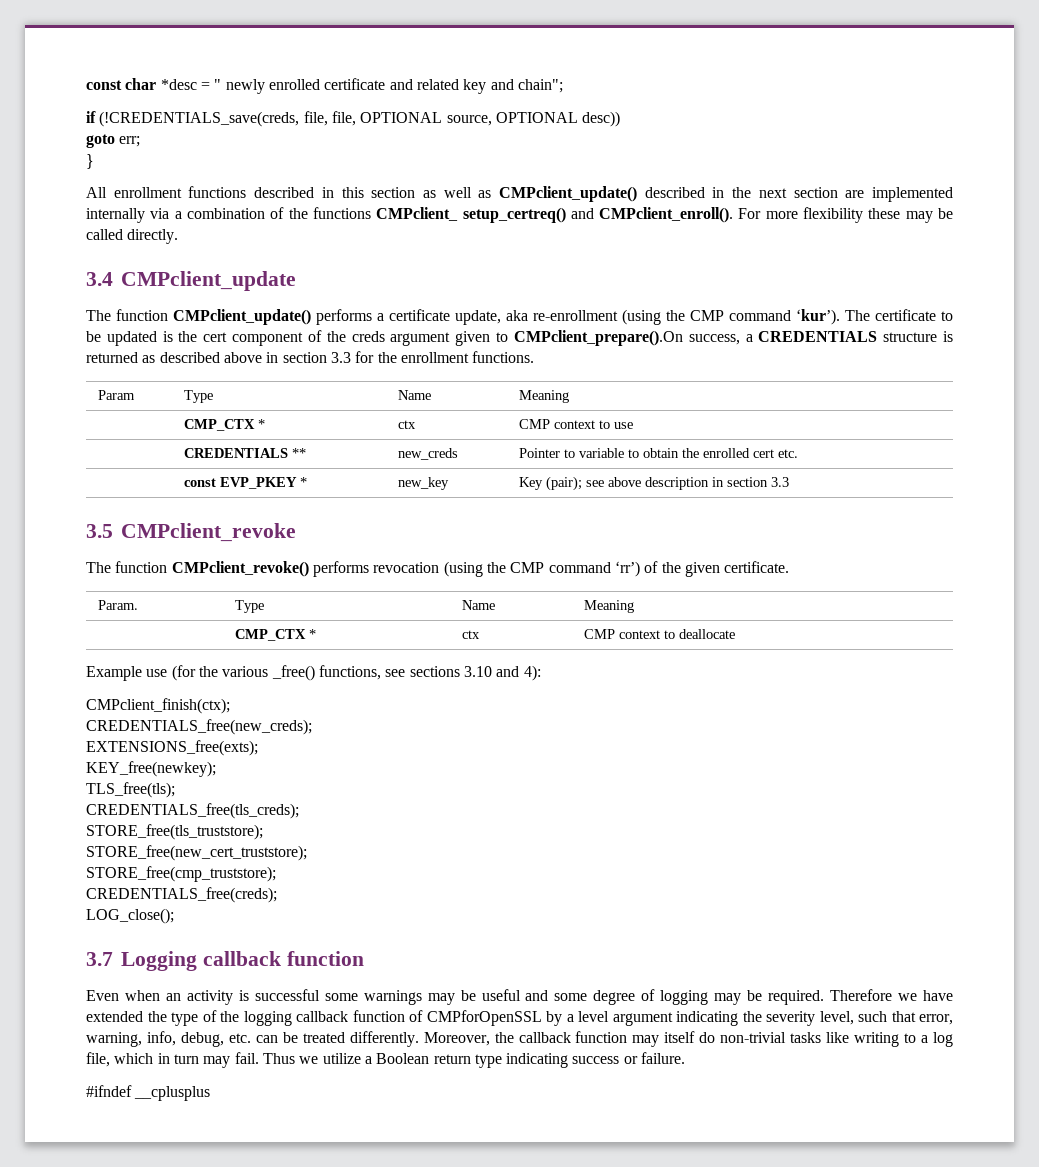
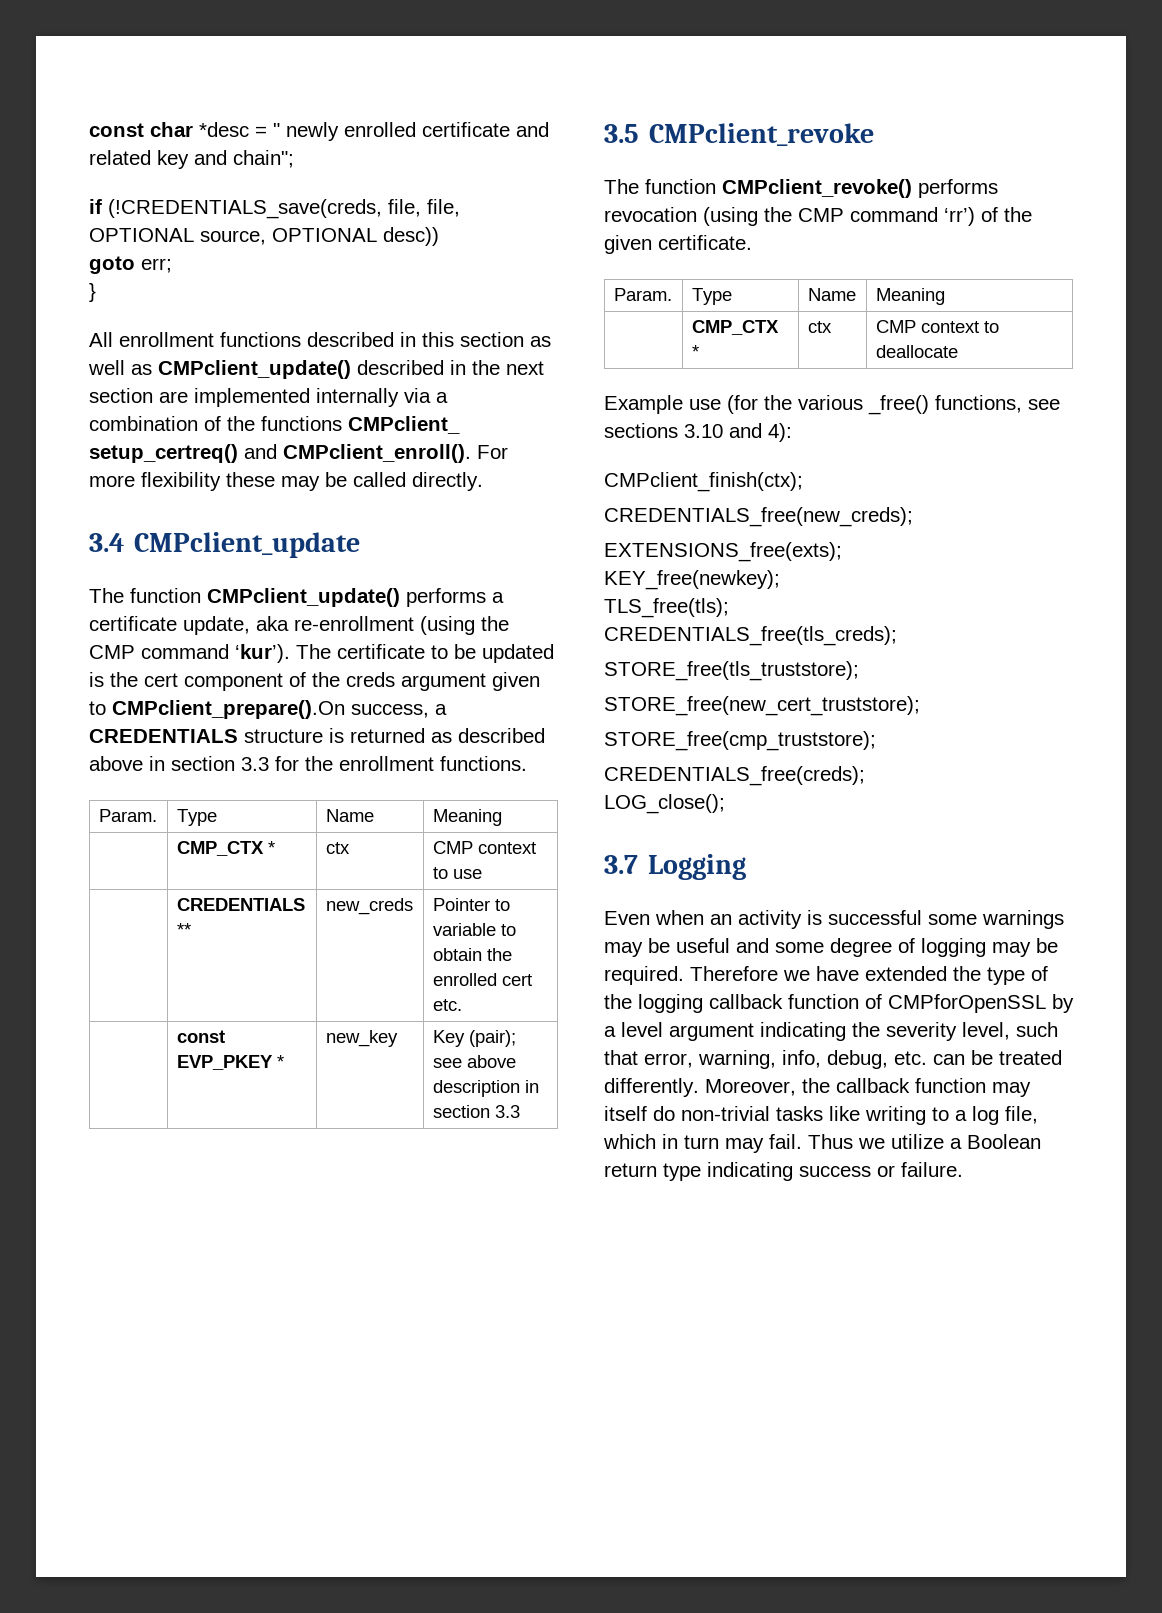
  The certificate to be updated is the cert component of the creds argument given to CMPclient_prepare().On success, a CREDENTIALS structure is returned as described above in section 3.3 for the enrollment functions.
- Param | Type | Name | Meaning
+ Param. | Type | Name | Meaning
- 3.7 Logging callback function
+ 3.7 Logging
- #ifndef __cplusplus

